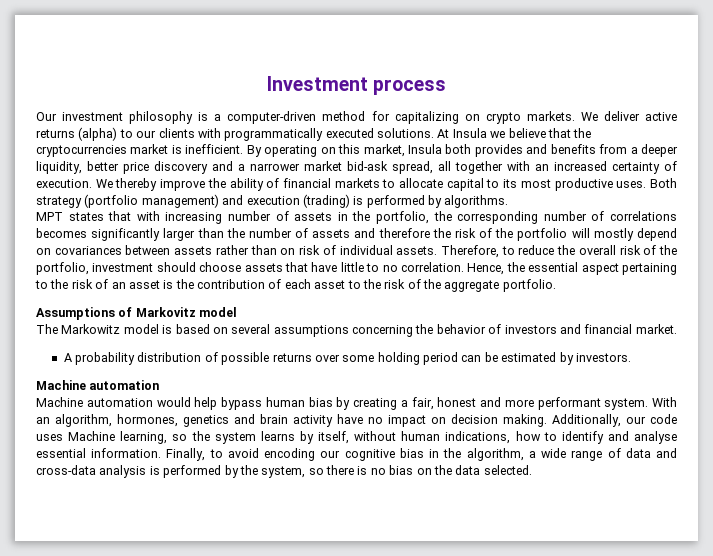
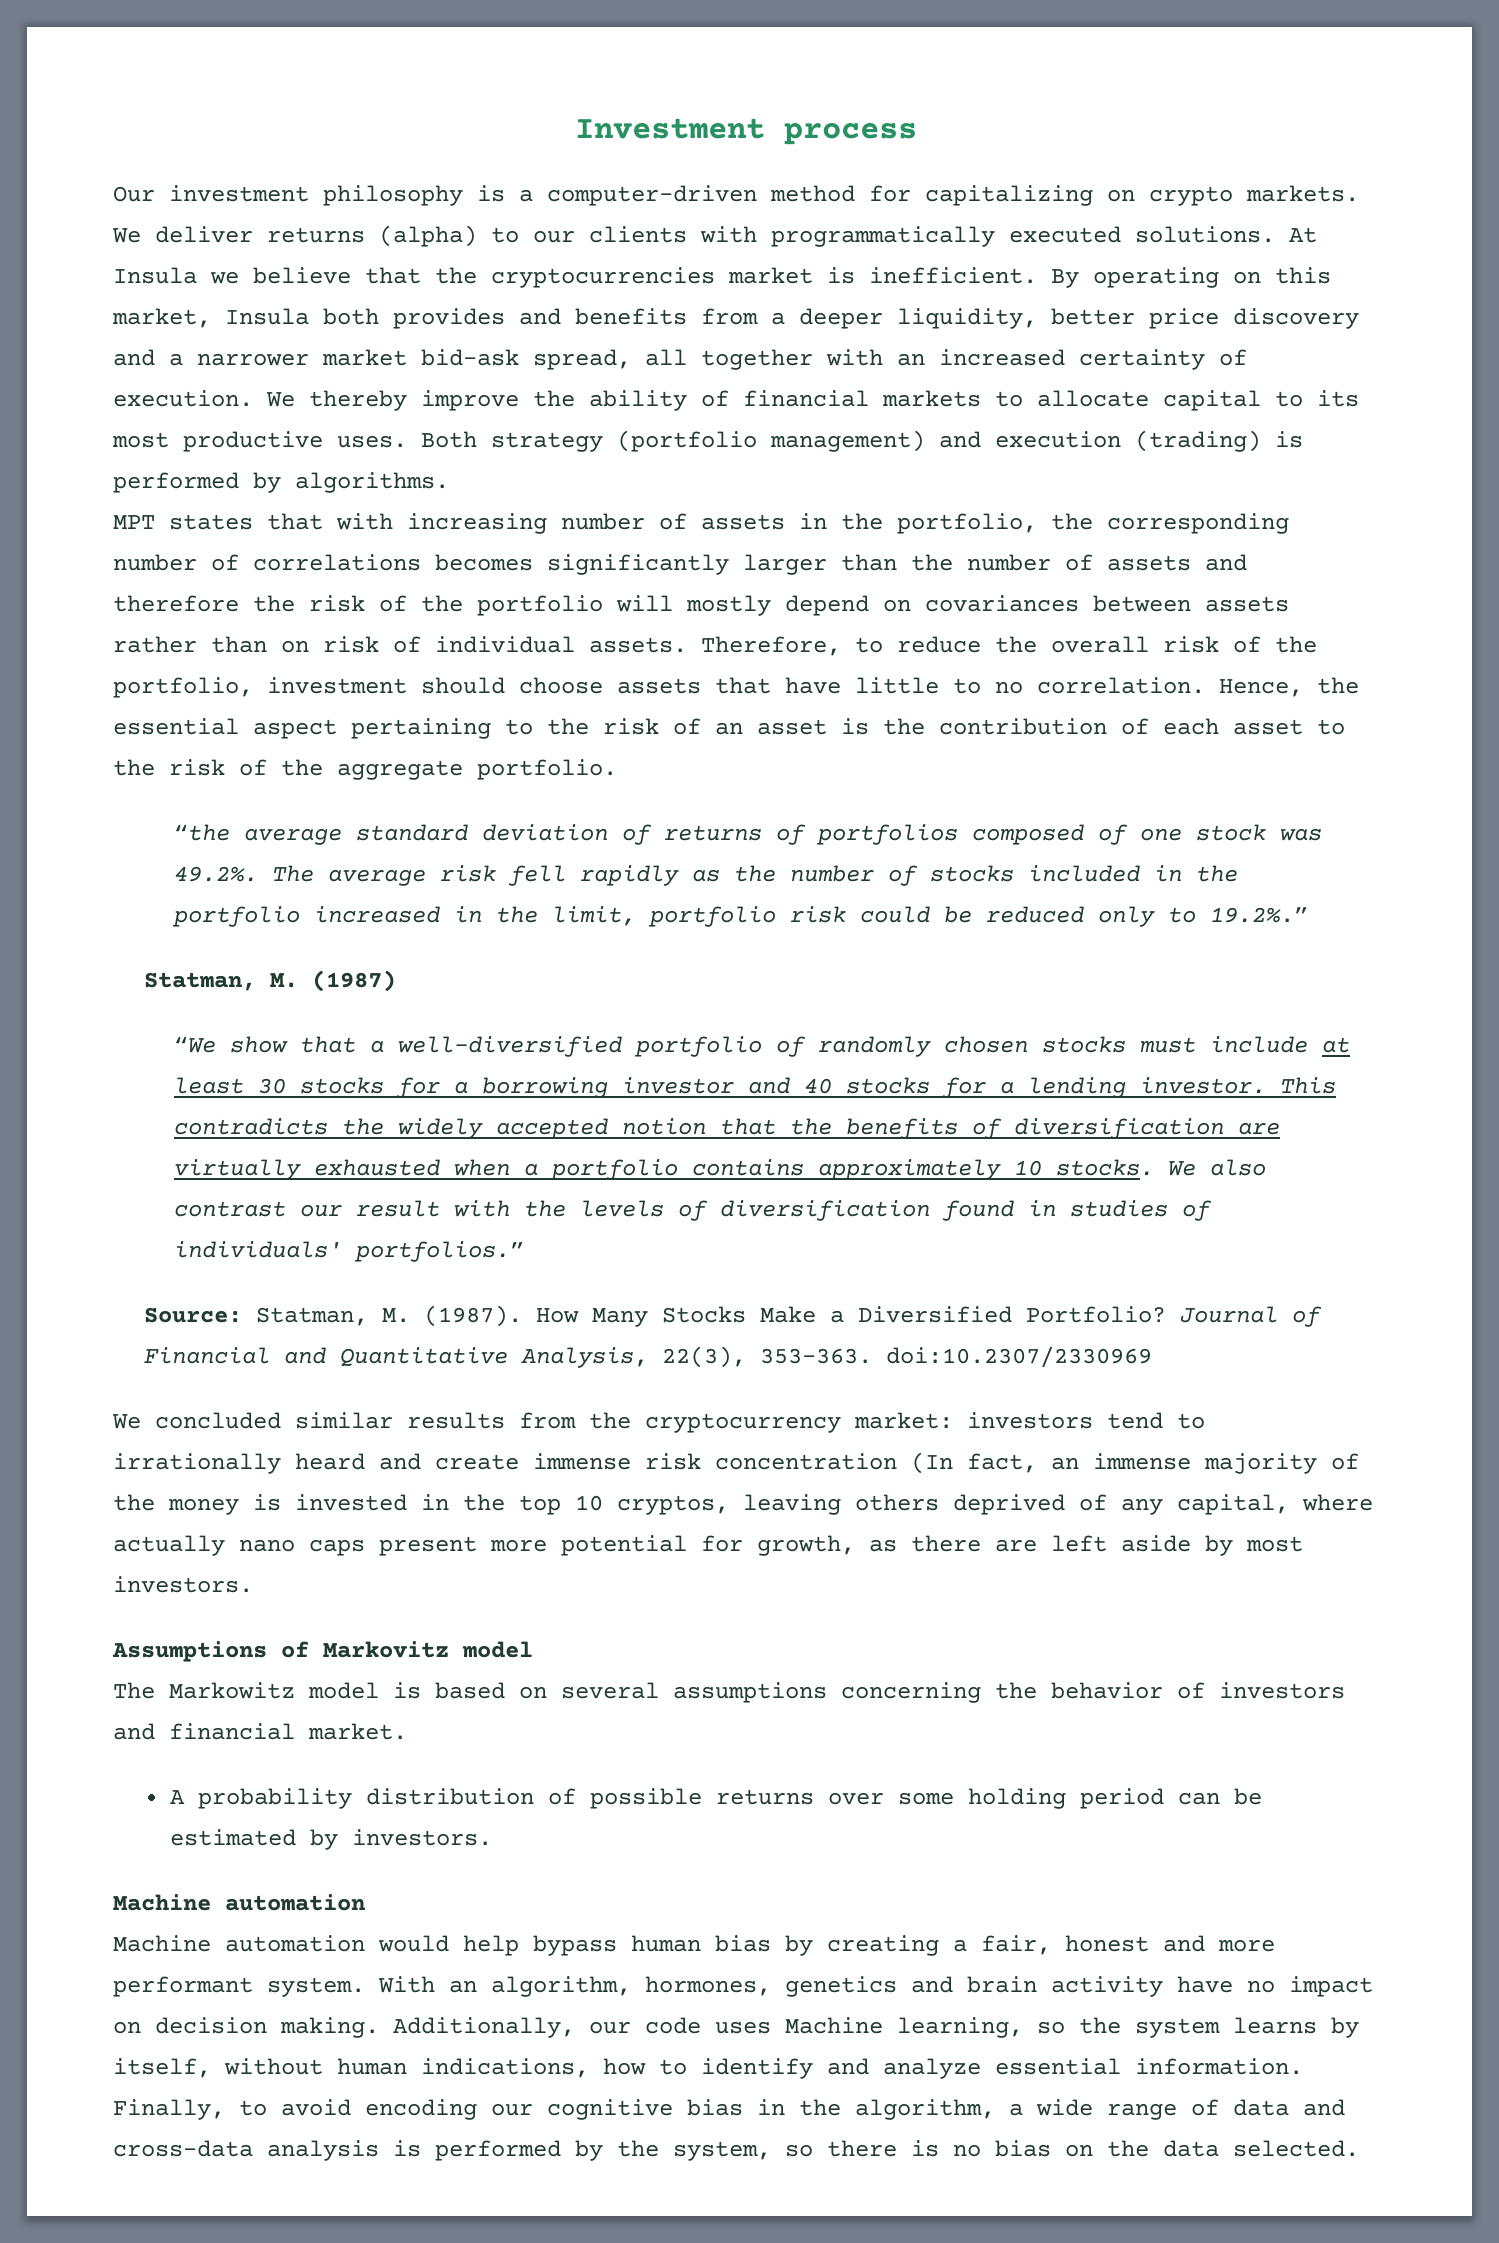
- We deliver active returns (alpha) to our clients with programmatically executed solutions.
+ We deliver returns (alpha) to our clients with programmatically executed solutions.
+ “the average standard deviation of returns of portfolios composed of one stock was 49.2%. The average risk fell rapidly as the number of stocks included in the portfolio increased in the limit, portfolio risk could be reduced only to 19.2%.”
+ Statman, M. (1987)
+ “We show that a well-diversified portfolio of randomly chosen stocks must include at least 30 stocks for a borrowing investor and 40 stocks for a lending investor. This contradicts the widely accepted notion that the benefits of diversification are virtually exhausted when a portfolio contains approximately 10 stocks. We also contrast our result with the levels of diversification found in studies of individuals' portfolios.”
+ Source: Statman, M. (1987). How Many Stocks Make a Diversified Portfolio? Journal of Financial and Quantitative Analysis, 22(3), 353-363. doi:10.2307/2330969
+ We concluded similar results from the cryptocurrency market: investors tend to irrationally heard and create immense risk concentration (In fact, an immense majority of the money is invested in the top 10 cryptos, leaving others deprived of any capital, where actually nano caps present more potential for growth, as there are left aside by most investors.
- Additionally, our code uses Machine learning, so the system learns by itself, without human indications, how to identify and analyse essential information.
+ Additionally, our code uses Machine learning, so the system learns by itself, without human indications, how to identify and analyze essential information.

